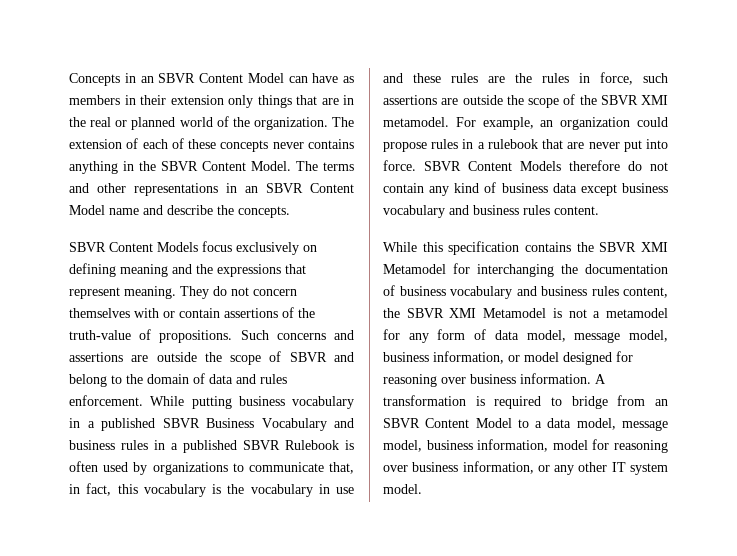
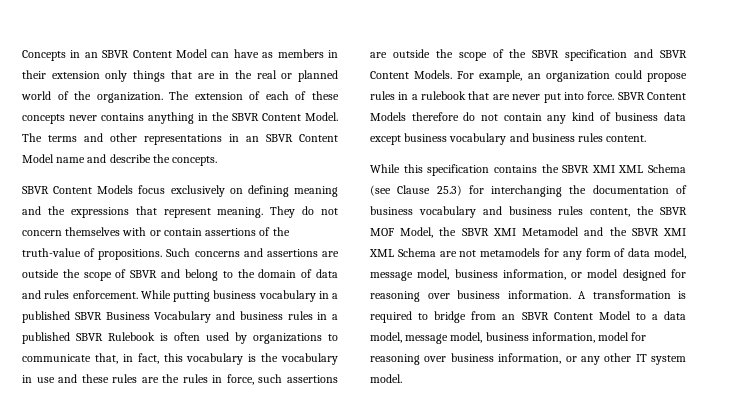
- While putting business vocabulary in a published SBVR Business Vocabulary and business rules in a published SBVR Rulebook is often used by organizations to communicate that, in fact, this vocabulary is the vocabulary in use and these rules are the rules in force, such assertions are outside the scope of the SBVR XMI metamodel.
+ While putting business vocabulary in a published SBVR Business Vocabulary and business rules in a published SBVR Rulebook is often used by organizations to communicate that, in fact, this vocabulary is the vocabulary in use and these rules are the rules in force, such assertions are outside the scope of the SBVR specification and SBVR Content Models.
- While this specification contains the SBVR XMI Metamodel for interchanging the documentation of business vocabulary and business rules content, the SBVR XMI Metamodel is not a metamodel for any form of data model, message model, business information, or model designed for reasoning over business information.
+ While this specification contains the SBVR XMI XML Schema (see Clause 25.3) for interchanging the documentation of business vocabulary and business rules content, the SBVR MOF Model, the SBVR XMI Metamodel and the SBVR XMI XML Schema are not metamodels for any form of data model, message model, business information, or model designed for reasoning over business information.

